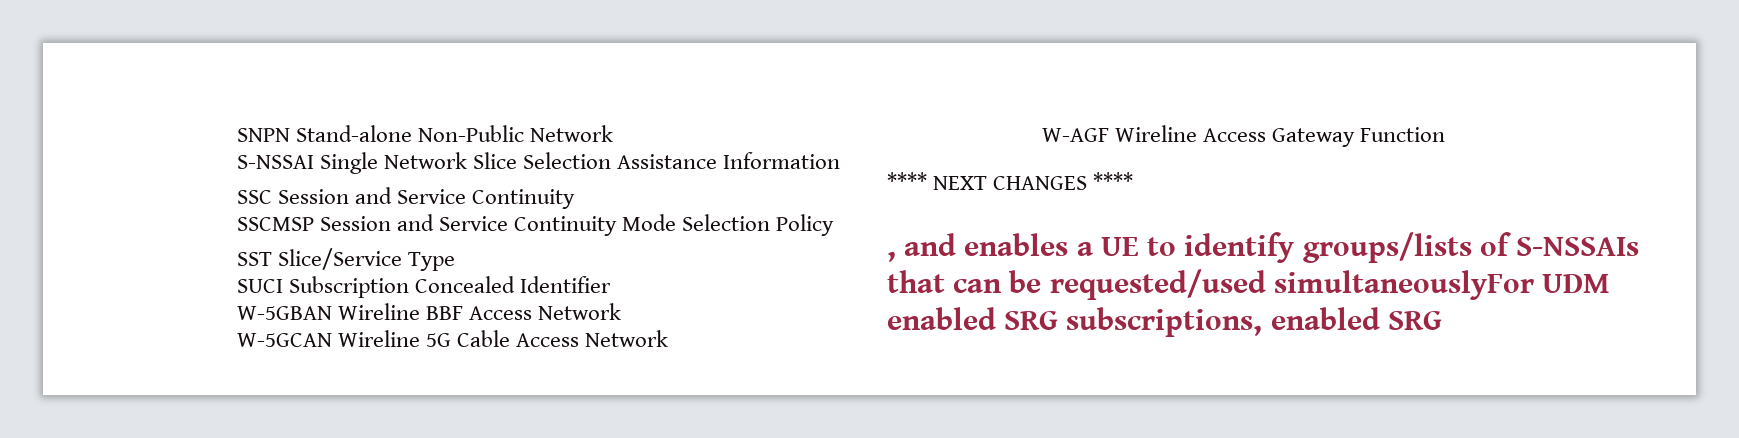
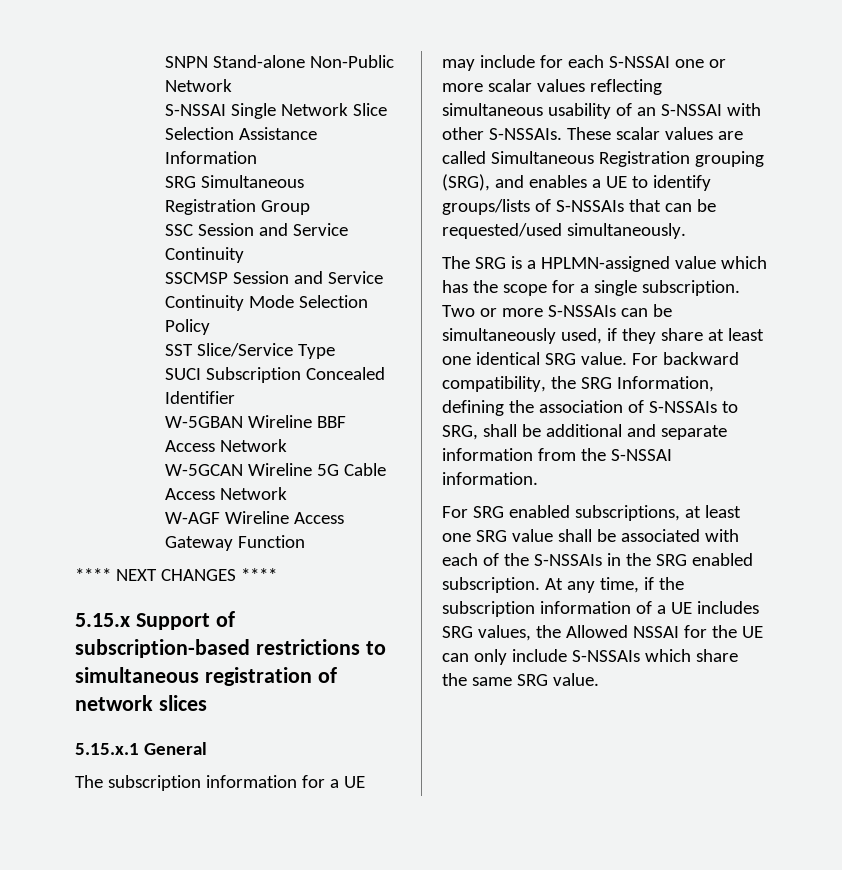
+ SRG Simultaneous Registration Group
- , and enables a UE to identify groups/lists of S-NSSAIs that can be requested/used simultaneouslyFor UDM enabled SRG subscriptions, enabled SRG
+ 5.15.x Support of subscription-based restrictions to simultaneous registration of network slices
+ 5.15.x.1 General
+ The subscription information for a UE may include for each S-NSSAI one or more scalar values reflecting simultaneous usability of an S-NSSAI with other S-NSSAIs. These scalar values are called Simultaneous Registration grouping (SRG), and enables a UE to identify groups/lists of S-NSSAIs that can be requested/used simultaneously.
+ The SRG is a HPLMN-assigned value which has the scope for a single subscription. Two or more S-NSSAIs can be simultaneously used, if they share at least one identical SRG value. For backward compatibility, the SRG Information, defining the association of S-NSSAIs to SRG, shall be additional and separate information from the S-NSSAI information.
+ For SRG enabled subscriptions, at least one SRG value shall be associated with each of the S-NSSAIs in the SRG enabled subscription. At any time, if the subscription information of a UE includes SRG values, the Allowed NSSAI for the UE can only include S-NSSAIs which share the same SRG value.

